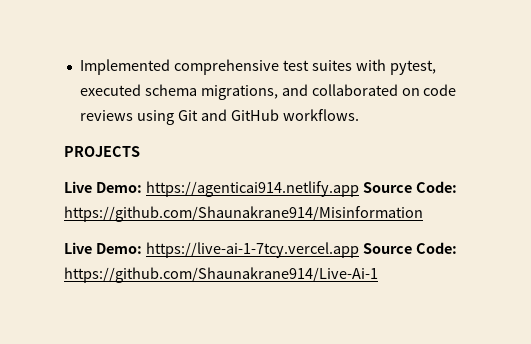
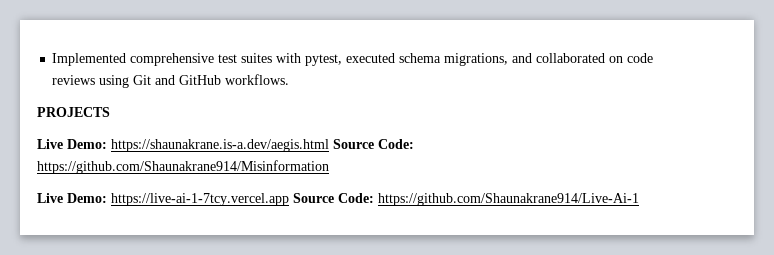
- Live Demo: https://agenticai914.netlify.app Source Code: https://github.com/Shaunakrane914/Misinformation
+ Live Demo: https://shaunakrane.is-a.dev/aegis.html Source Code: https://github.com/Shaunakrane914/Misinformation

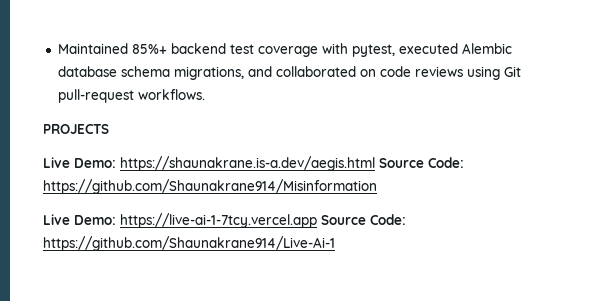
- Implemented comprehensive test suites with pytest, executed schema migrations, and collaborated on code reviews using Git and GitHub workflows.
+ Maintained 85%+ backend test coverage with pytest, executed Alembic database schema migrations, and collaborated on code reviews using Git pull-request workflows.

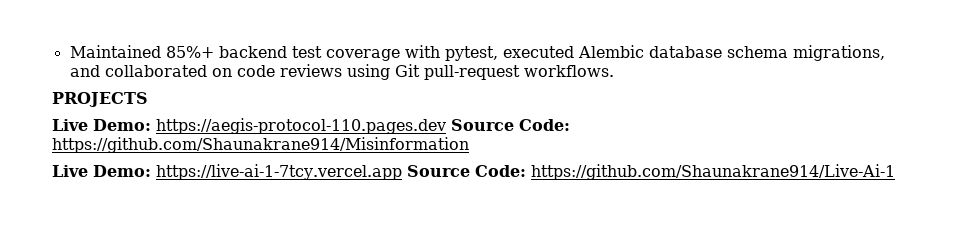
- Live Demo: https://shaunakrane.is-a.dev/aegis.html Source Code: https://github.com/Shaunakrane914/Misinformation
+ Live Demo: https://aegis-protocol-110.pages.dev Source Code: https://github.com/Shaunakrane914/Misinformation

